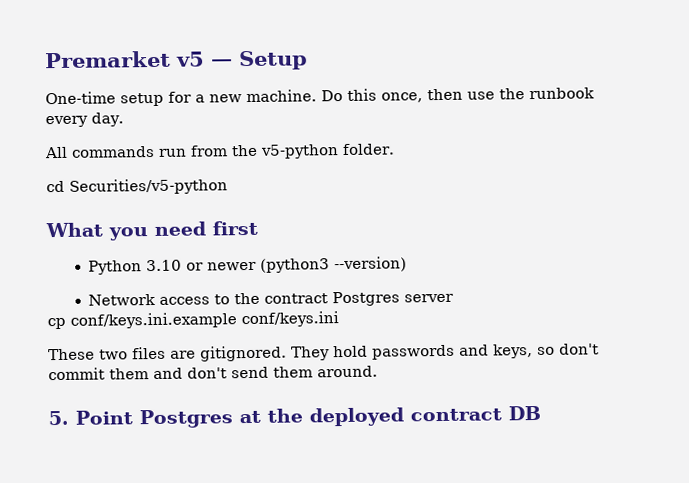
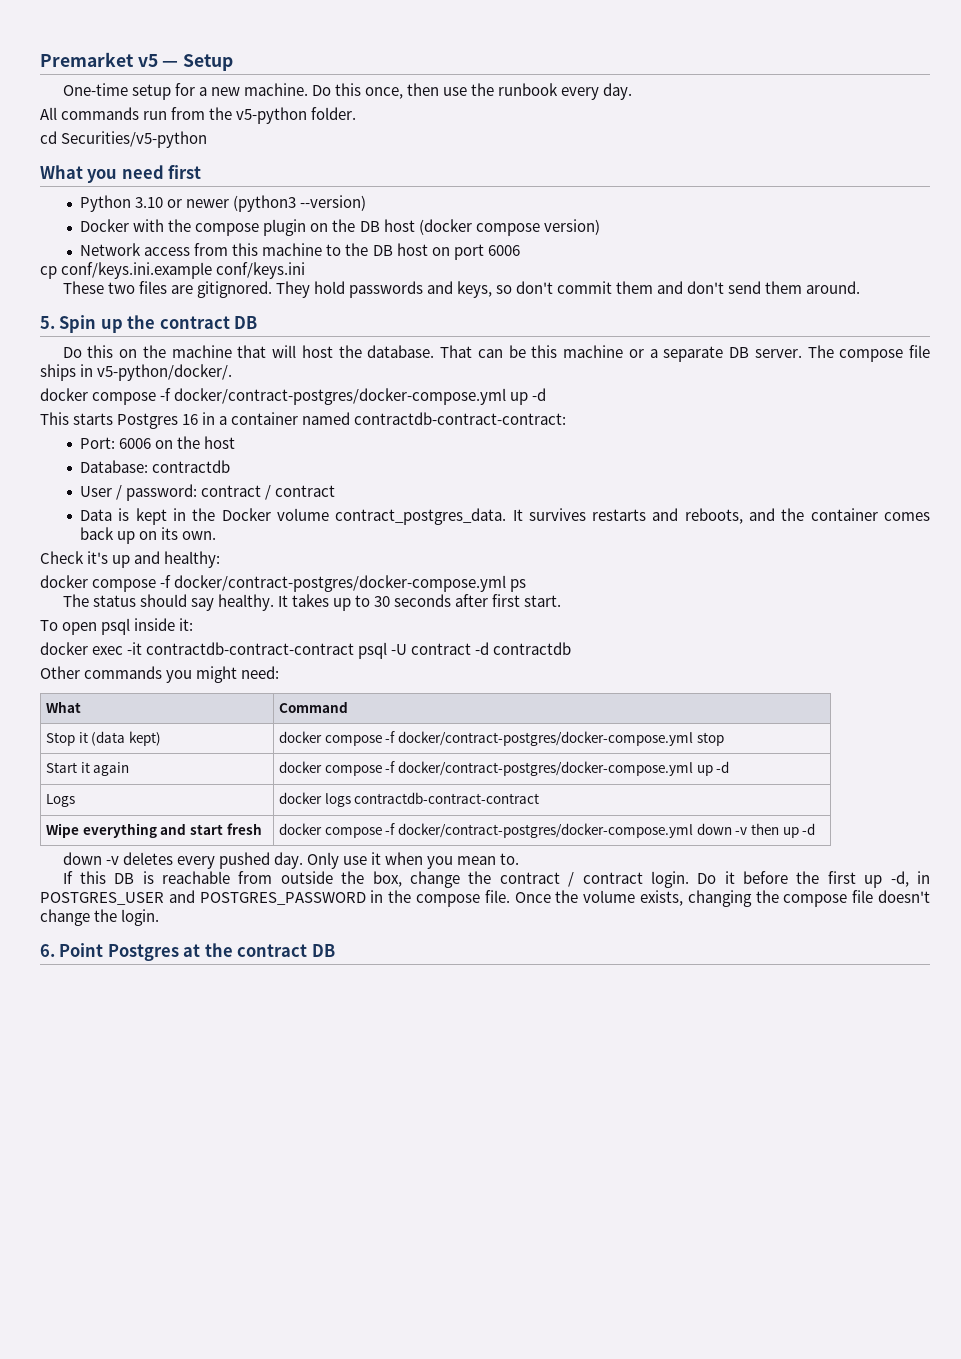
- Network access to the contract Postgres server
+ Docker with the compose plugin on the DB host (docker compose version)
+ Network access from this machine to the DB host on port 6006
- 5. Point Postgres at the deployed contract DB
+ 5. Spin up the contract DB
+ Do this on the machine that will host the database. That can be this machine or a separate DB server. The compose file ships in v5-python/docker/.
+ docker compose -f docker/contract-postgres/docker-compose.yml up -d
+ This starts Postgres 16 in a container named contractdb-contract-contract:
+ Port: 6006 on the host
+ Database: contractdb
+ User / password: contract / contract
+ Data is kept in the Docker volume contract_postgres_data. It survives restarts and reboots, and the container comes back up on its own.
+ Check it's up and healthy:
+ docker compose -f docker/contract-postgres/docker-compose.yml ps
+ The status should say healthy. It takes up to 30 seconds after first start.
+ To open psql inside it:
+ docker exec -it contractdb-contract-contract psql -U contract -d contractdb
+ Other commands you might need:
+ What | Command
+ Stop it (data kept) | docker compose -f docker/contract-postgres/docker-compose.yml stop
+ Start it again | docker compose -f docker/contract-postgres/docker-compose.yml up -d
+ Logs | docker logs contractdb-contract-contract
+ Wipe everything and start fresh | docker compose -f docker/contract-postgres/docker-compose.yml down -v then up -d
+ down -v deletes every pushed day. Only use it when you mean to.
+ If this DB is reachable from outside the box, change the contract / contract login. Do it before the first up -d, in POSTGRES_USER and POSTGRES_PASSWORD in the compose file. Once the volume exists, changing the compose file doesn't change the login.
+ 6. Point Postgres at the contract DB

